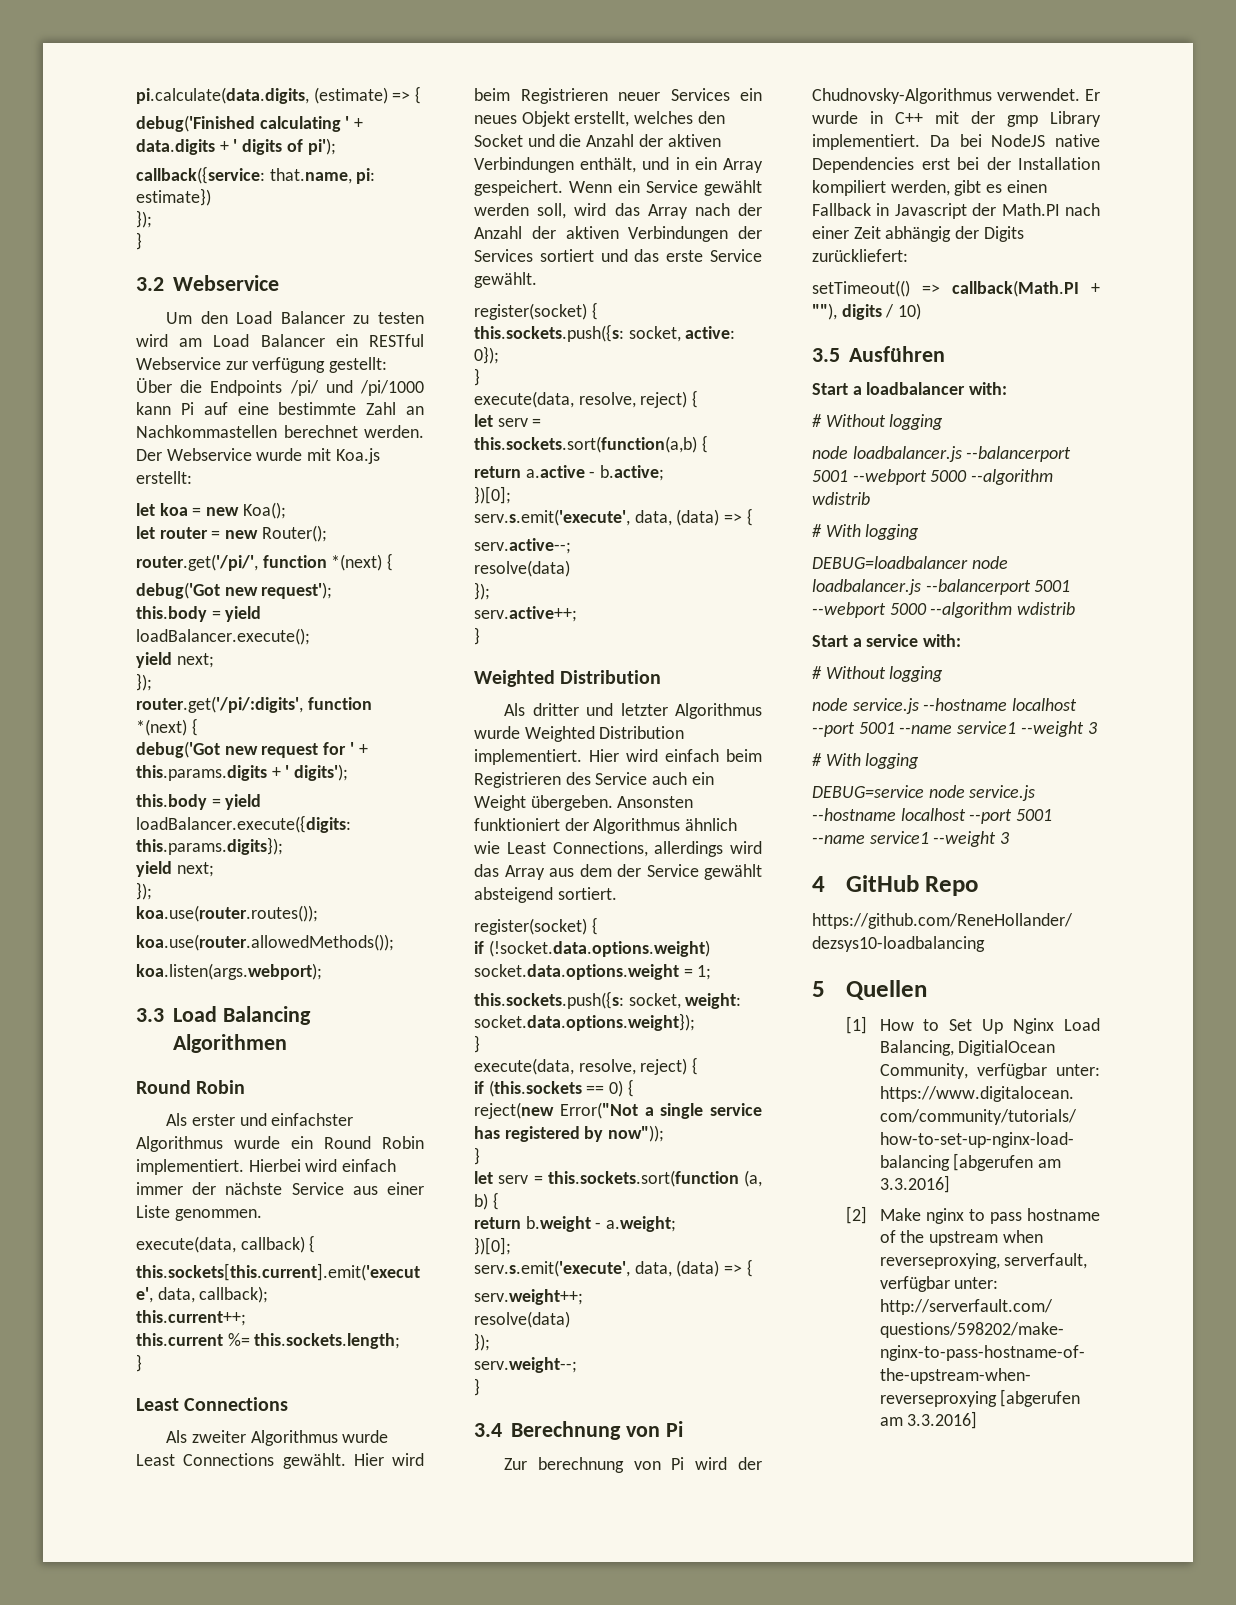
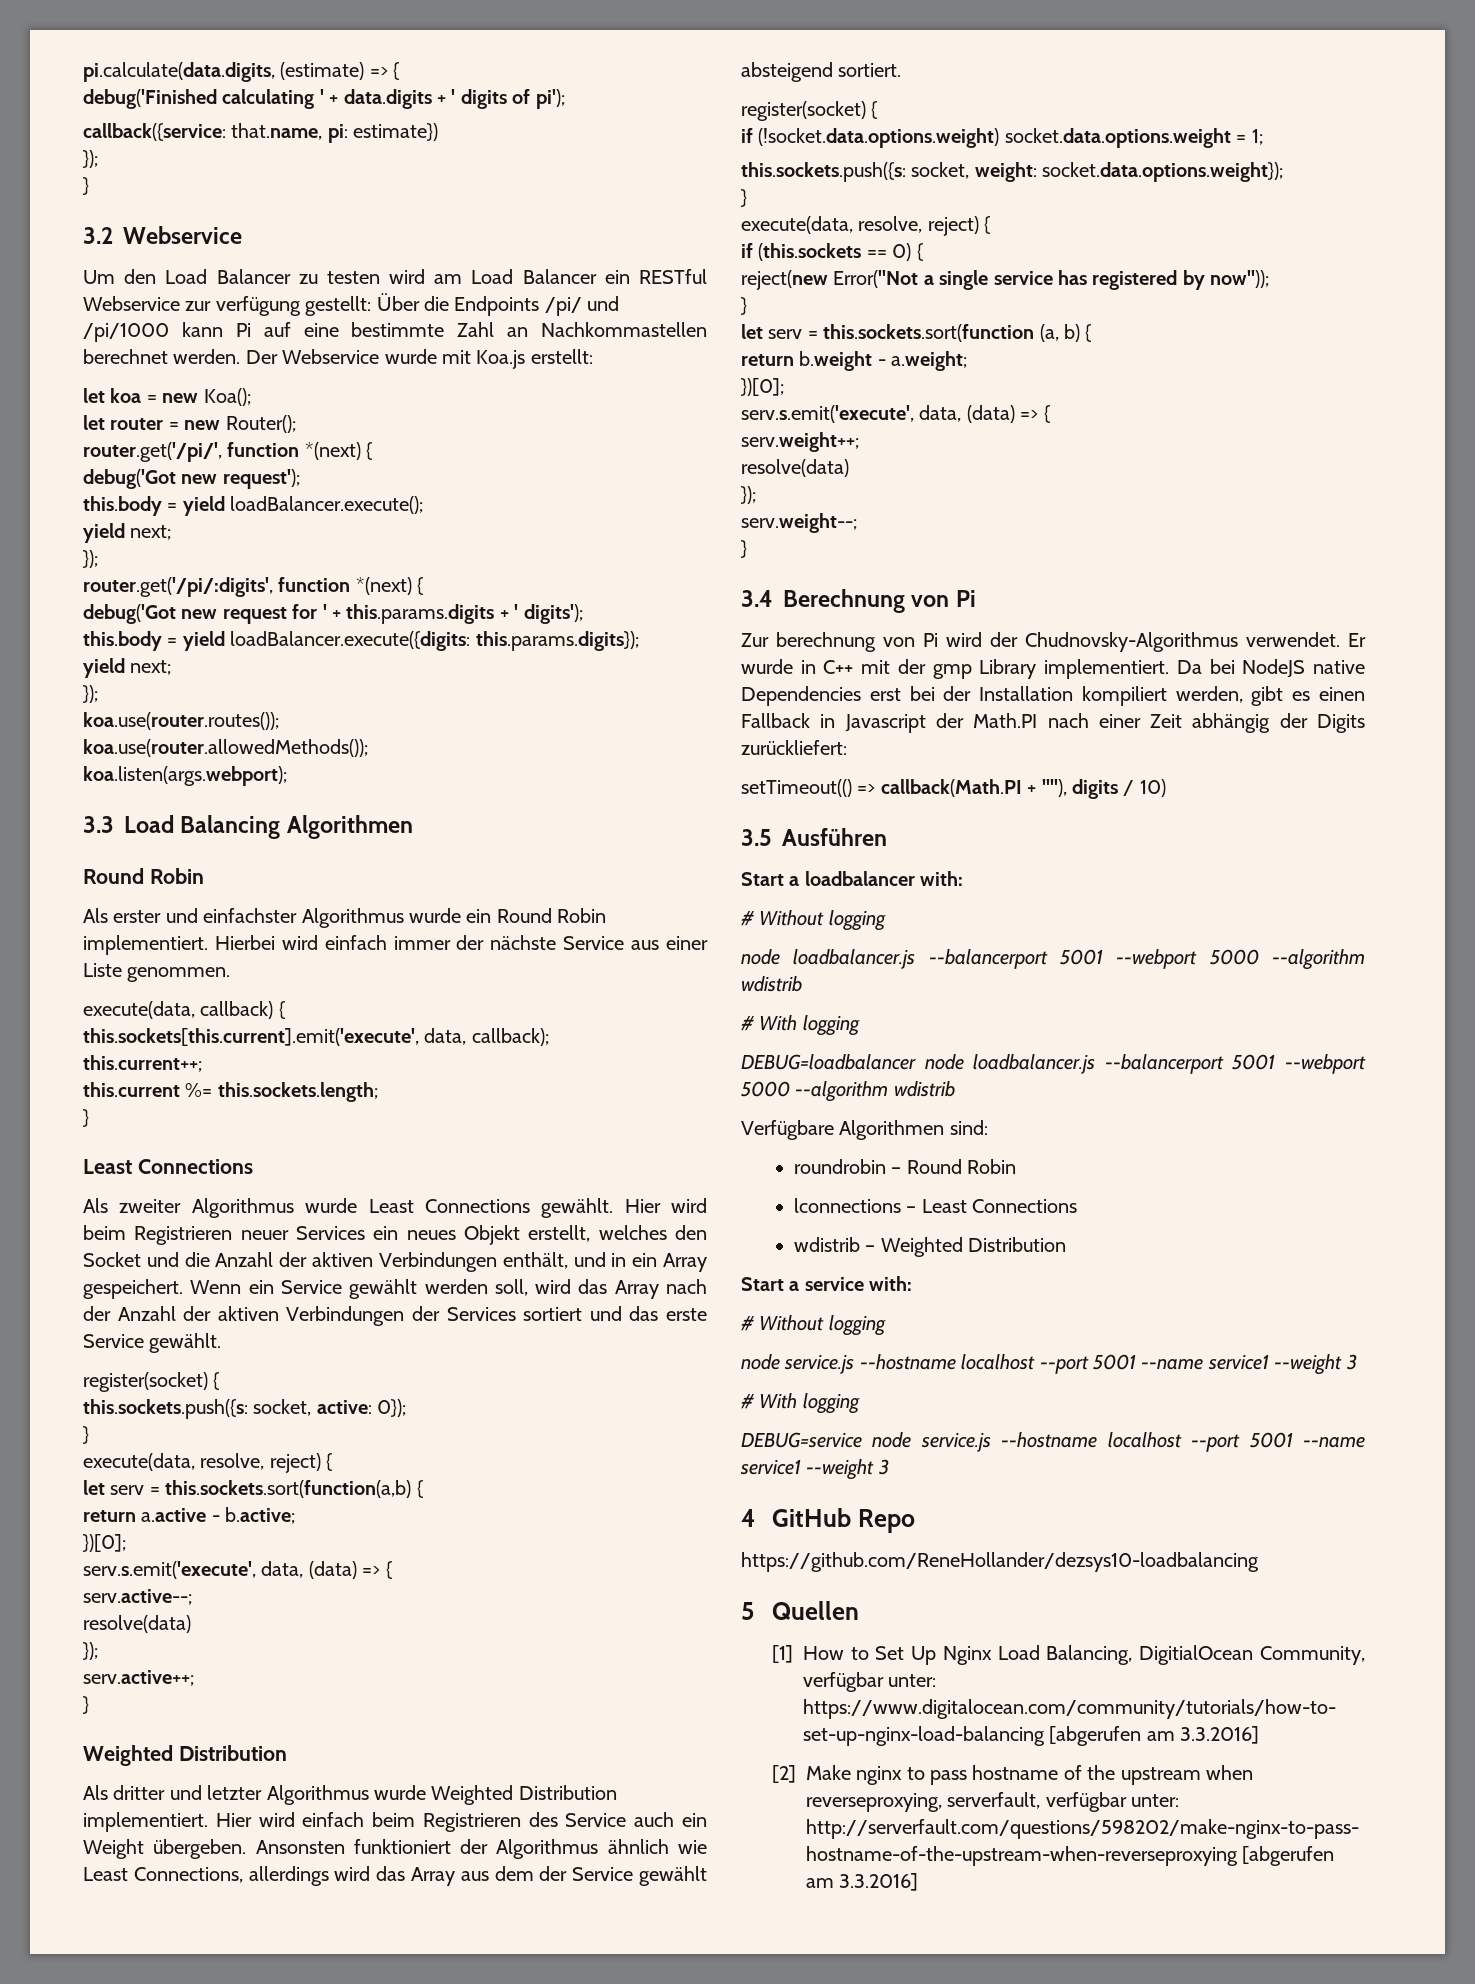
+ Verfügbare Algorithmen sind:
+ roundrobin – Round Robin
+ lconnections – Least Connections
+ wdistrib – Weighted Distribution

